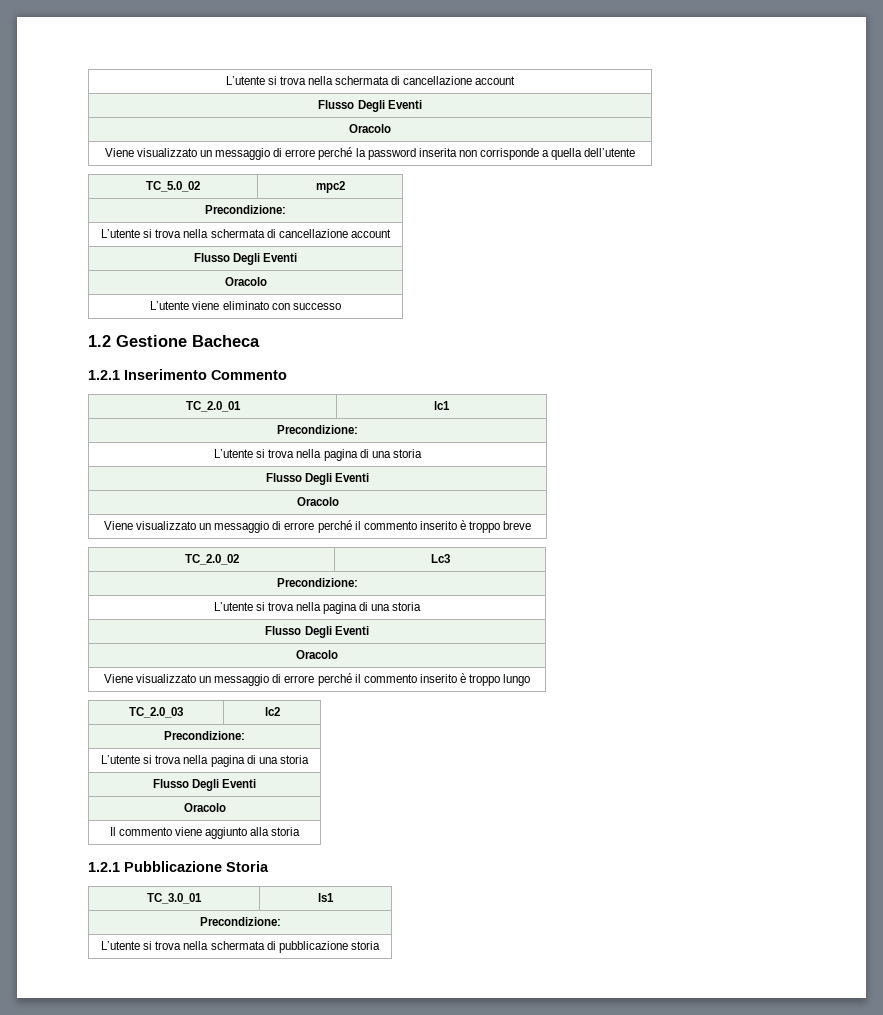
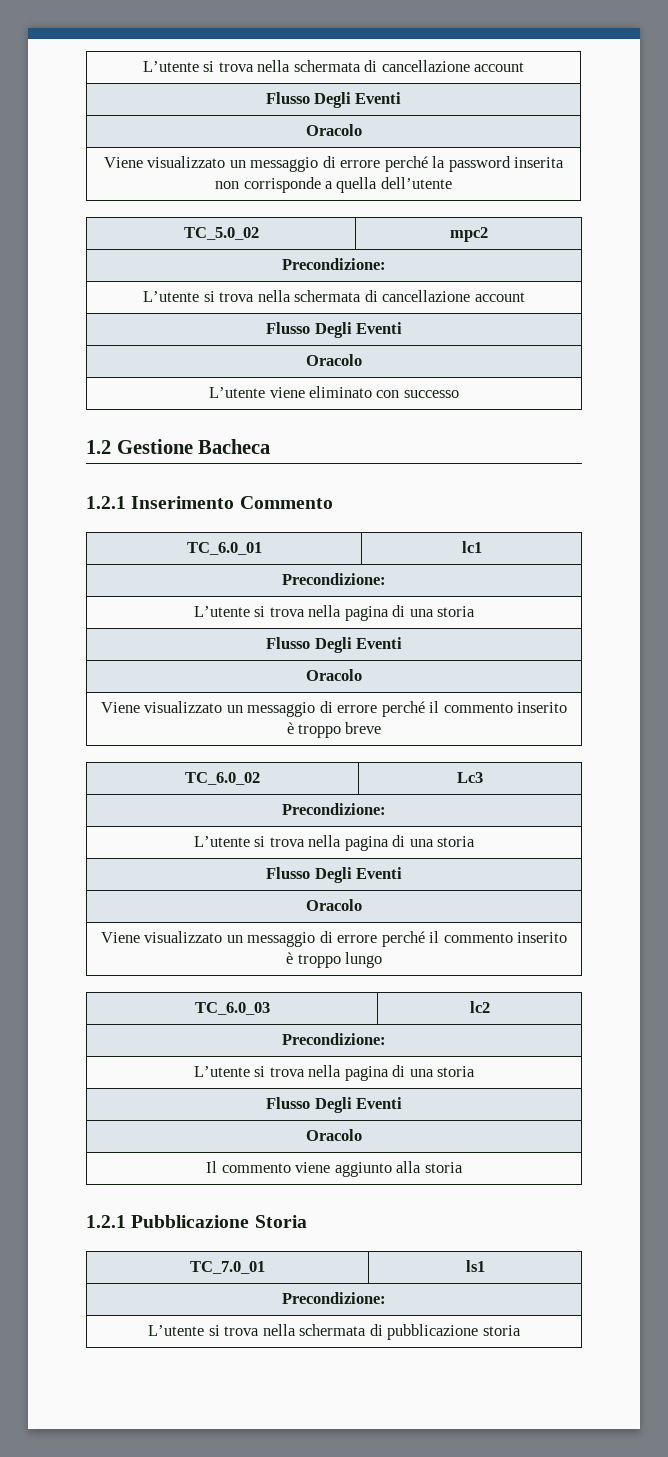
- TC_2.0_01 | lc1
+ TC_6.0_01 | lc1
- TC_2.0_02 | Lc3
+ TC_6.0_02 | Lc3
- TC_2.0_03 | lc2
+ TC_6.0_03 | lc2
- TC_3.0_01 | ls1
+ TC_7.0_01 | ls1

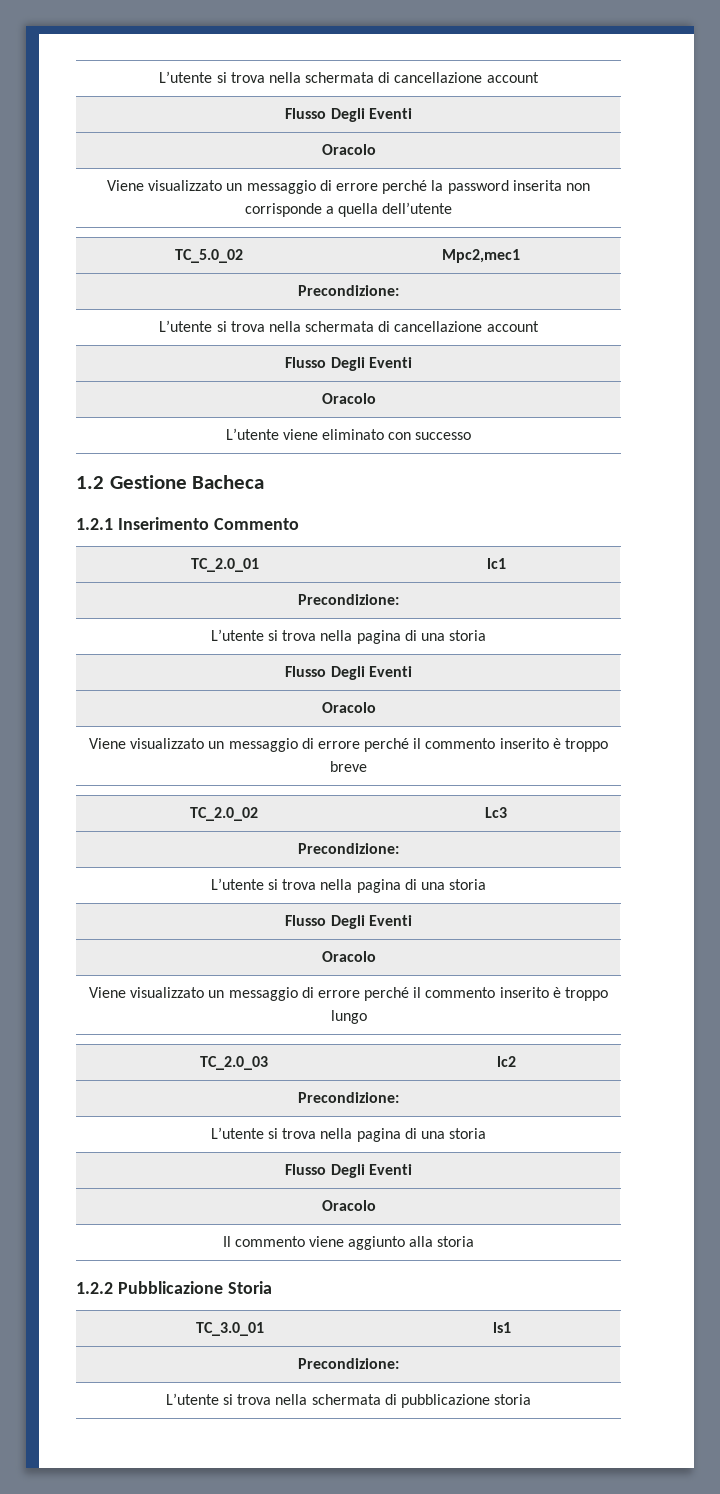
- TC_5.0_02 | mpc2
+ TC_5.0_02 | Mpc2,mec1
- TC_6.0_01 | lc1
+ TC_2.0_01 | lc1
- TC_6.0_02 | Lc3
+ TC_2.0_02 | Lc3
- TC_6.0_03 | lc2
+ TC_2.0_03 | lc2
- 1.2.1 Pubblicazione Storia
+ 1.2.2 Pubblicazione Storia
- TC_7.0_01 | ls1
+ TC_3.0_01 | ls1

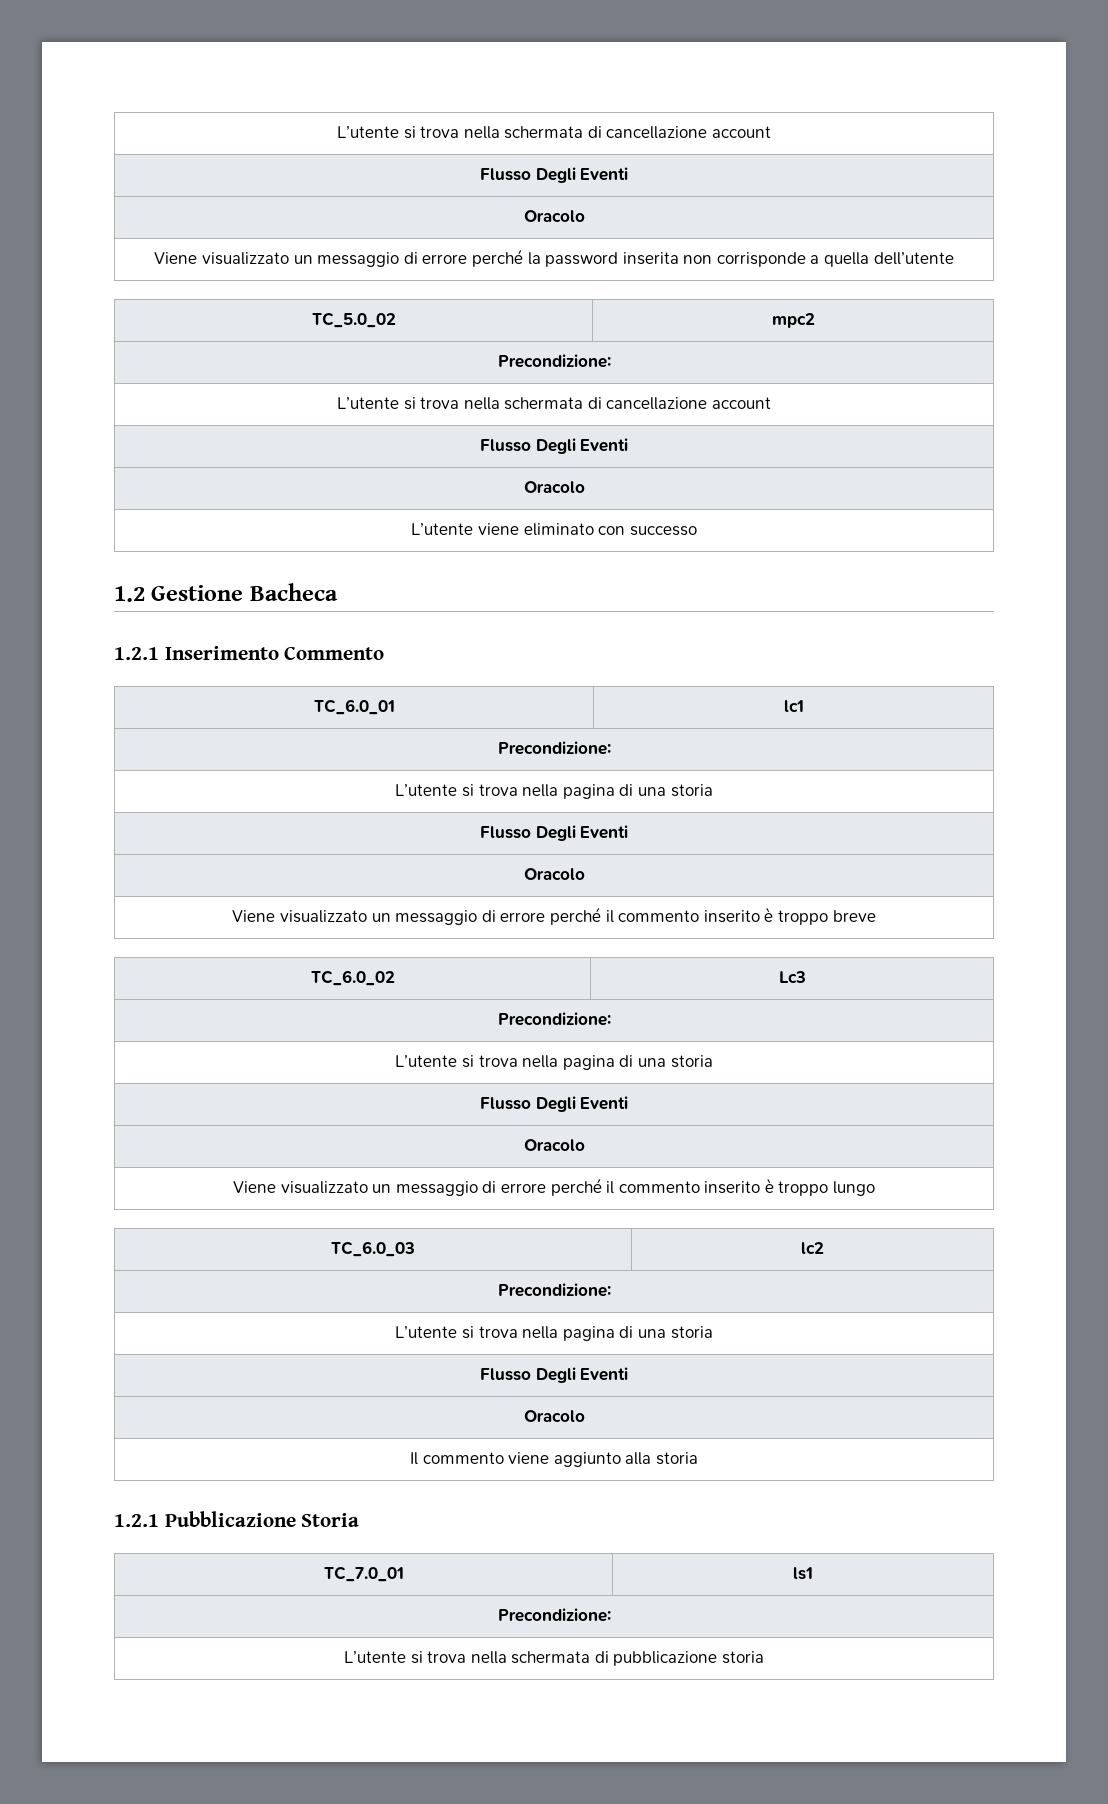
- TC_5.0_02 | Mpc2,mec1
+ TC_5.0_02 | mpc2
- TC_2.0_01 | lc1
+ TC_6.0_01 | lc1
- TC_2.0_02 | Lc3
+ TC_6.0_02 | Lc3
- TC_2.0_03 | lc2
+ TC_6.0_03 | lc2
- 1.2.2 Pubblicazione Storia
+ 1.2.1 Pubblicazione Storia
- TC_3.0_01 | ls1
+ TC_7.0_01 | ls1

